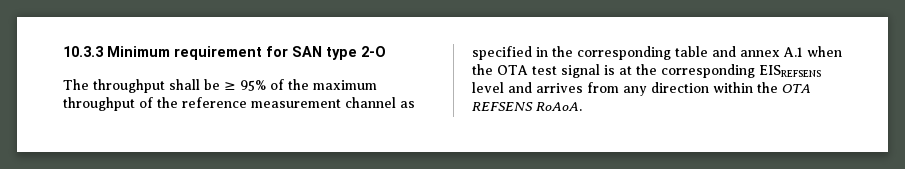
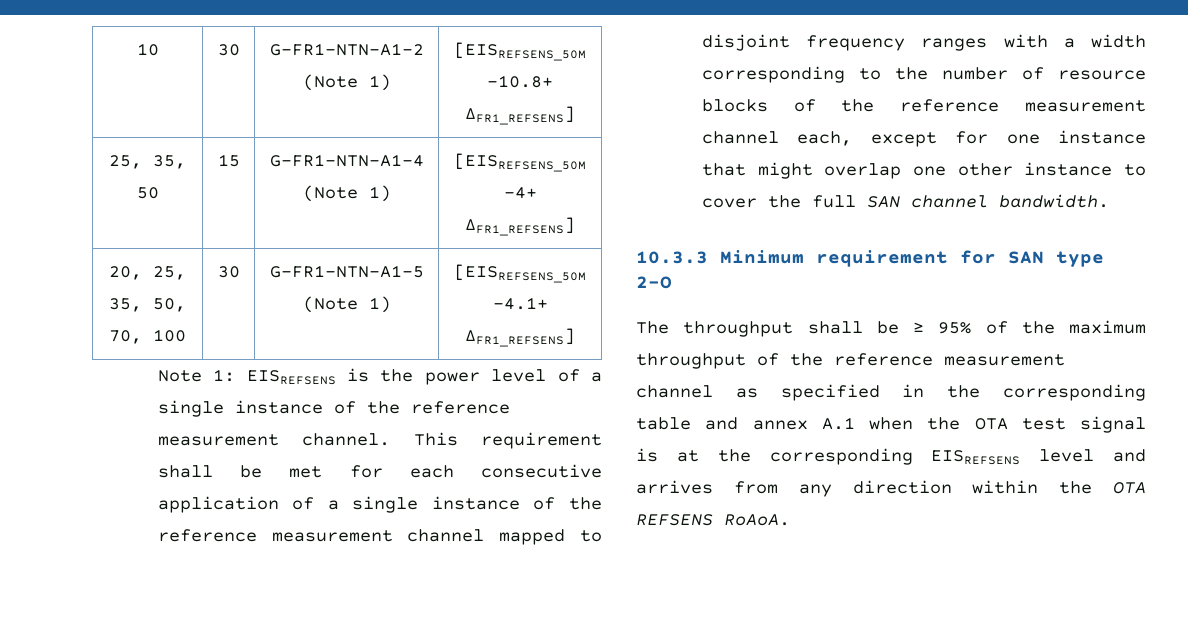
+ 10 | 30 | G-FR1-NTN-A1-2 (Note 1) | [EISREFSENS_50M -10.8+ ΔFR1_REFSENS]
+ 25, 35, 50 | 15 | G-FR1-NTN-A1-4 (Note 1) | [EISREFSENS_50M -4+ ΔFR1_REFSENS]
+ 20, 25, 35, 50, 70, 100 | 30 | G-FR1-NTN-A1-5 (Note 1) | [EISREFSENS_50M -4.1+ ΔFR1_REFSENS]
+ Note 1: EISREFSENS is the power level of a single instance of the reference measurement channel. This requirement shall be met for each consecutive application of a single instance of the reference measurement channel mapped to disjoint frequency ranges with a width corresponding to the number of resource blocks of the reference measurement channel each, except for one instance that might overlap one other instance to cover the full SAN channel bandwidth.

